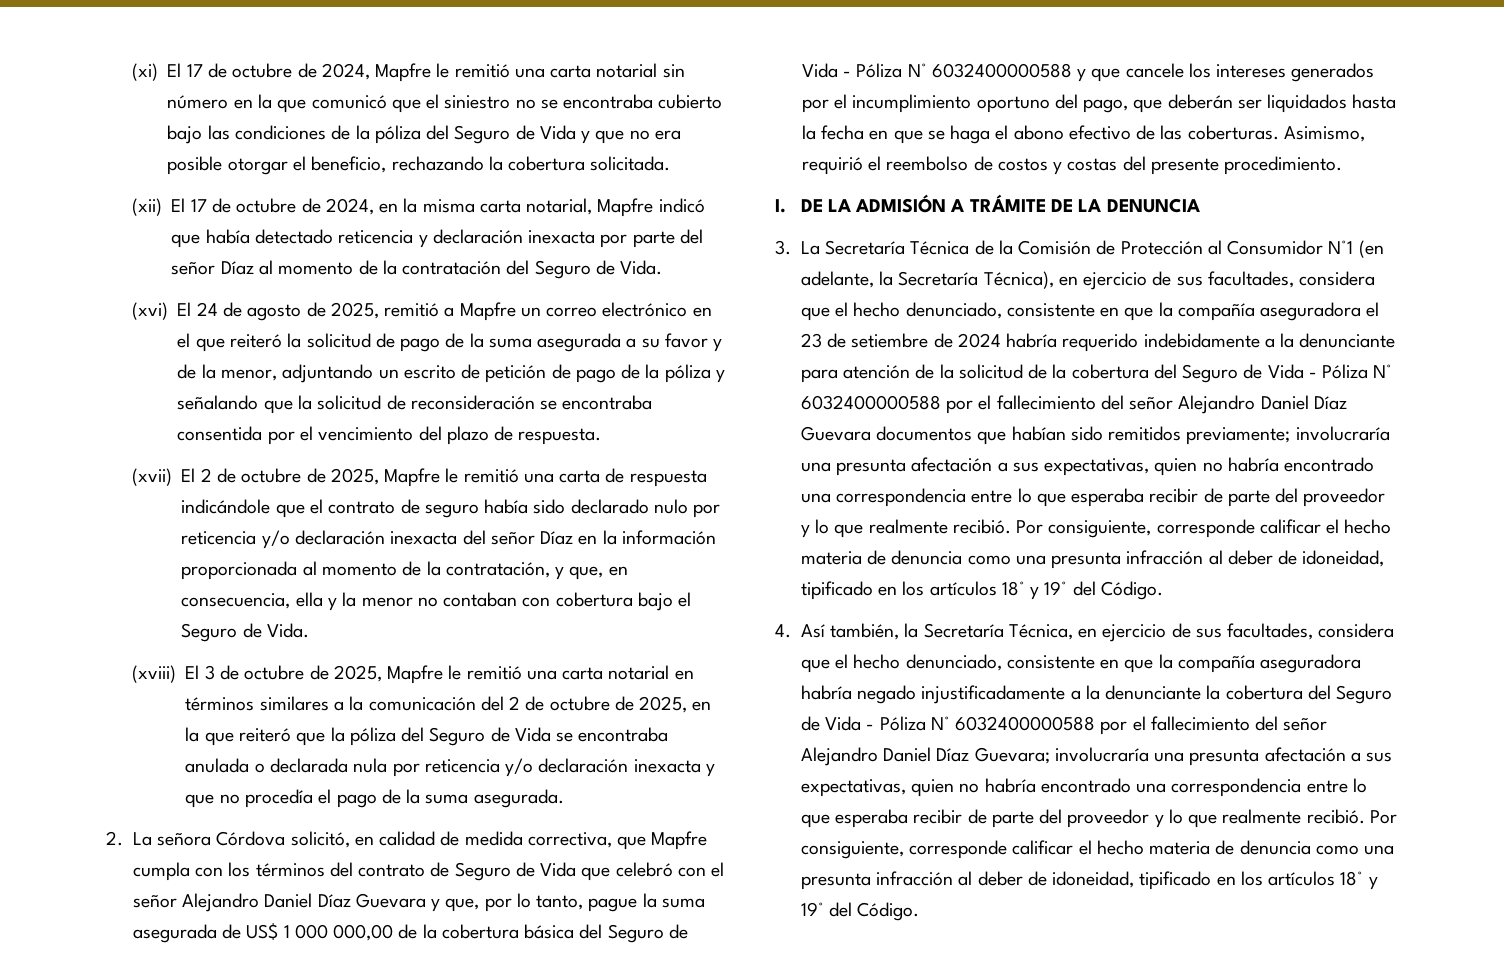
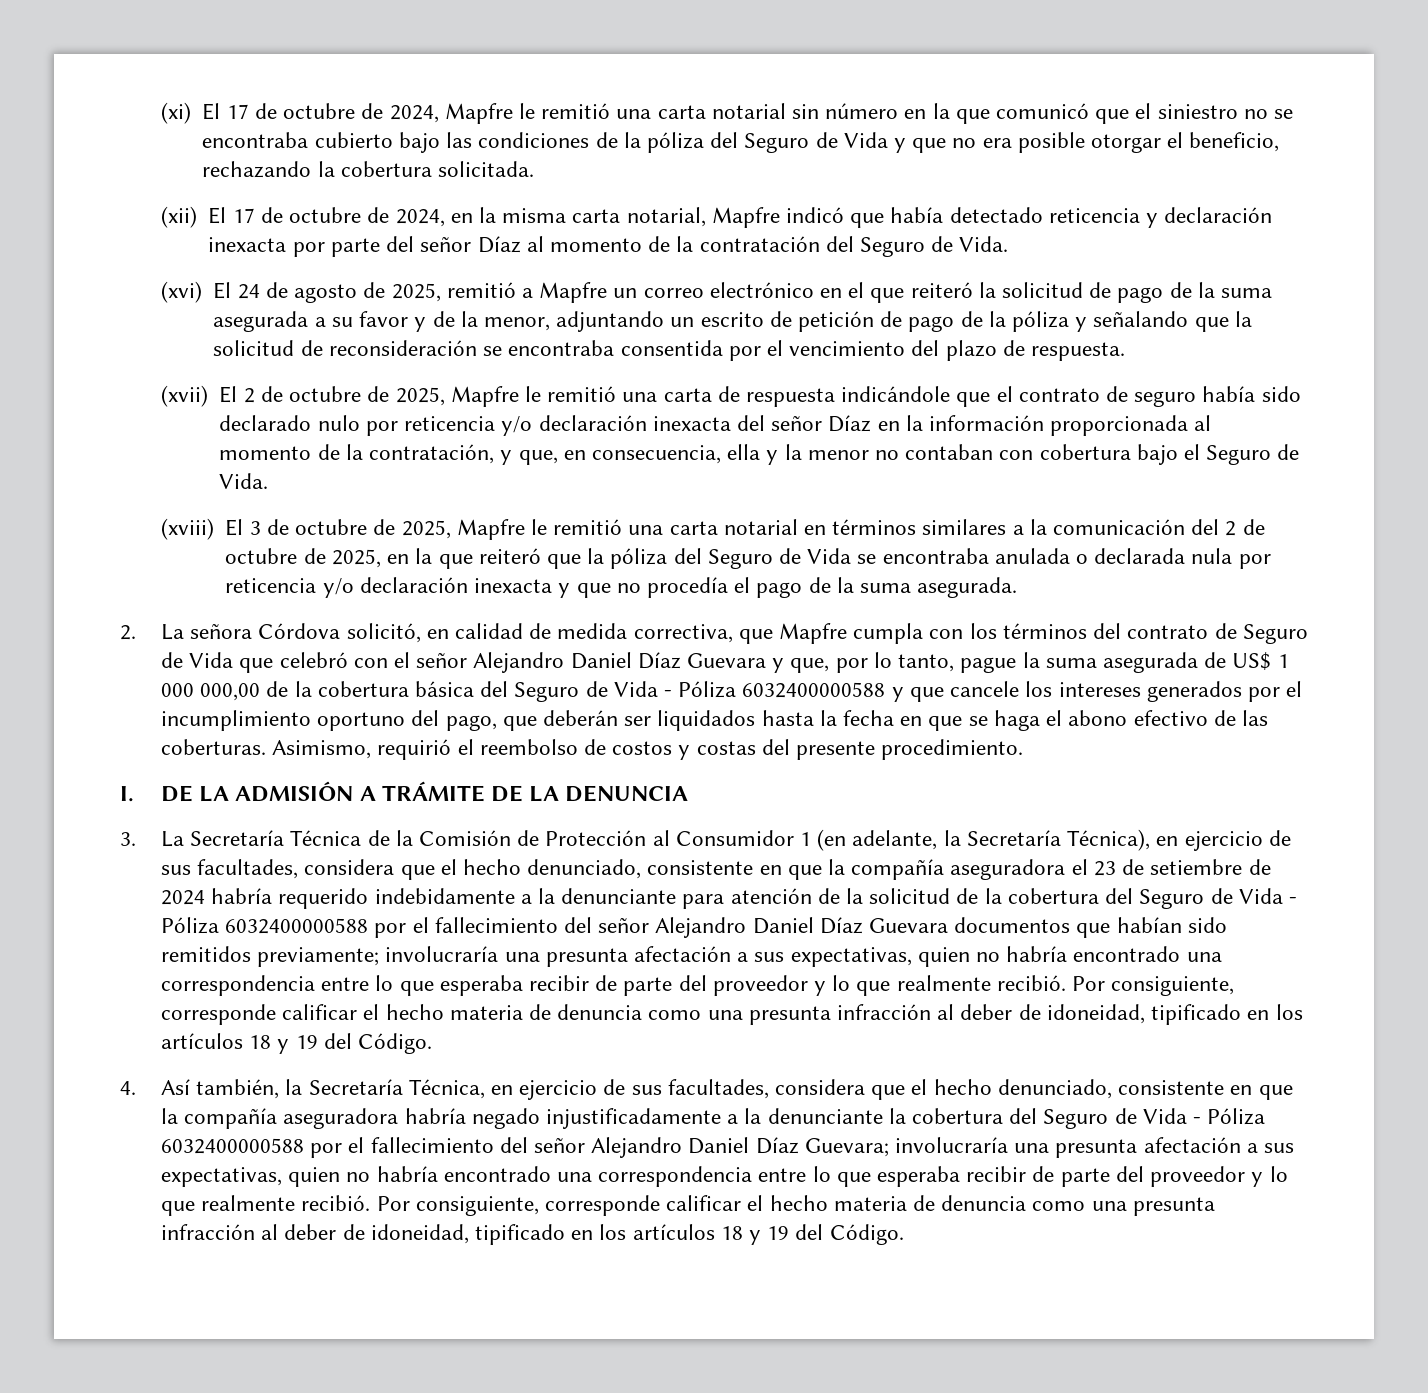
- 2. La señora Córdova solicitó, en calidad de medida correctiva, que Mapfre cumpla con los términos del contrato de Seguro de Vida que celebró con el señor Alejandro Daniel Díaz Guevara y que, por lo tanto, pague la suma asegurada de US$ 1 000 000,00 de la cobertura básica del Seguro de Vida - Póliza N° 6032400000588 y que cancele los intereses generados por el incumplimiento oportuno del pago, que deberán ser liquidados hasta la fecha en que se haga el abono efectivo de las coberturas.
+ 2. La señora Córdova solicitó, en calidad de medida correctiva, que Mapfre cumpla con los términos del contrato de Seguro de Vida que celebró con el señor Alejandro Daniel Díaz Guevara y que, por lo tanto, pague la suma asegurada de US$ 1 000 000,00 de la cobertura básica del Seguro de Vida - Póliza 6032400000588 y que cancele los intereses generados por el incumplimiento oportuno del pago, que deberán ser liquidados hasta la fecha en que se haga el abono efectivo de las coberturas.
- 3. La Secretaría Técnica de la Comisión de Protección al Consumidor N°1 (en adelante, la Secretaría Técnica), en ejercicio de sus facultades, considera que el hecho denunciado, consistente en que la compañía aseguradora el 23 de setiembre de 2024 habría requerido indebidamente a la denunciante para atención de la solicitud de la cobertura del Seguro de Vida - Póliza N° 6032400000588 por el fallecimiento del señor Alejandro Daniel Díaz Guevara documentos que habían sido remitidos previamente; involucraría una presunta afectación a sus expectativas, quien no habría encontrado una correspondencia entre lo que esperaba recibir de parte del proveedor y lo que realmente recibió. Por consiguiente, corresponde calificar el hecho materia de denuncia como una presunta infracción al deber de idoneidad, tipificado en los artículos 18° y 19° del Código.
+ 3. La Secretaría Técnica de la Comisión de Protección al Consumidor 1 (en adelante, la Secretaría Técnica), en ejercicio de sus facultades, considera que el hecho denunciado, consistente en que la compañía aseguradora el 23 de setiembre de 2024 habría requerido indebidamente a la denunciante para atención de la solicitud de la cobertura del Seguro de Vida - Póliza 6032400000588 por el fallecimiento del señor Alejandro Daniel Díaz Guevara documentos que habían sido remitidos previamente; involucraría una presunta afectación a sus expectativas, quien no habría encontrado una correspondencia entre lo que esperaba recibir de parte del proveedor y lo que realmente recibió. Por consiguiente, corresponde calificar el hecho materia de denuncia como una presunta infracción al deber de idoneidad, tipificado en los artículos 18 y 19 del Código.
- 4. Así también, la Secretaría Técnica, en ejercicio de sus facultades, considera que el hecho denunciado, consistente en que la compañía aseguradora habría negado injustificadamente a la denunciante la cobertura del Seguro de Vida - Póliza N° 6032400000588 por el fallecimiento del señor Alejandro Daniel Díaz Guevara; involucraría una presunta afectación a sus expectativas, quien no habría encontrado una correspondencia entre lo que esperaba recibir de parte del proveedor y lo que realmente recibió. Por consiguiente, corresponde calificar el hecho materia de denuncia como una presunta infracción al deber de idoneidad, tipificado en los artículos 18° y 19° del Código.
+ 4. Así también, la Secretaría Técnica, en ejercicio de sus facultades, considera que el hecho denunciado, consistente en que la compañía aseguradora habría negado injustificadamente a la denunciante la cobertura del Seguro de Vida - Póliza 6032400000588 por el fallecimiento del señor Alejandro Daniel Díaz Guevara; involucraría una presunta afectación a sus expectativas, quien no habría encontrado una correspondencia entre lo que esperaba recibir de parte del proveedor y lo que realmente recibió. Por consiguiente, corresponde calificar el hecho materia de denuncia como una presunta infracción al deber de idoneidad, tipificado en los artículos 18 y 19 del Código.

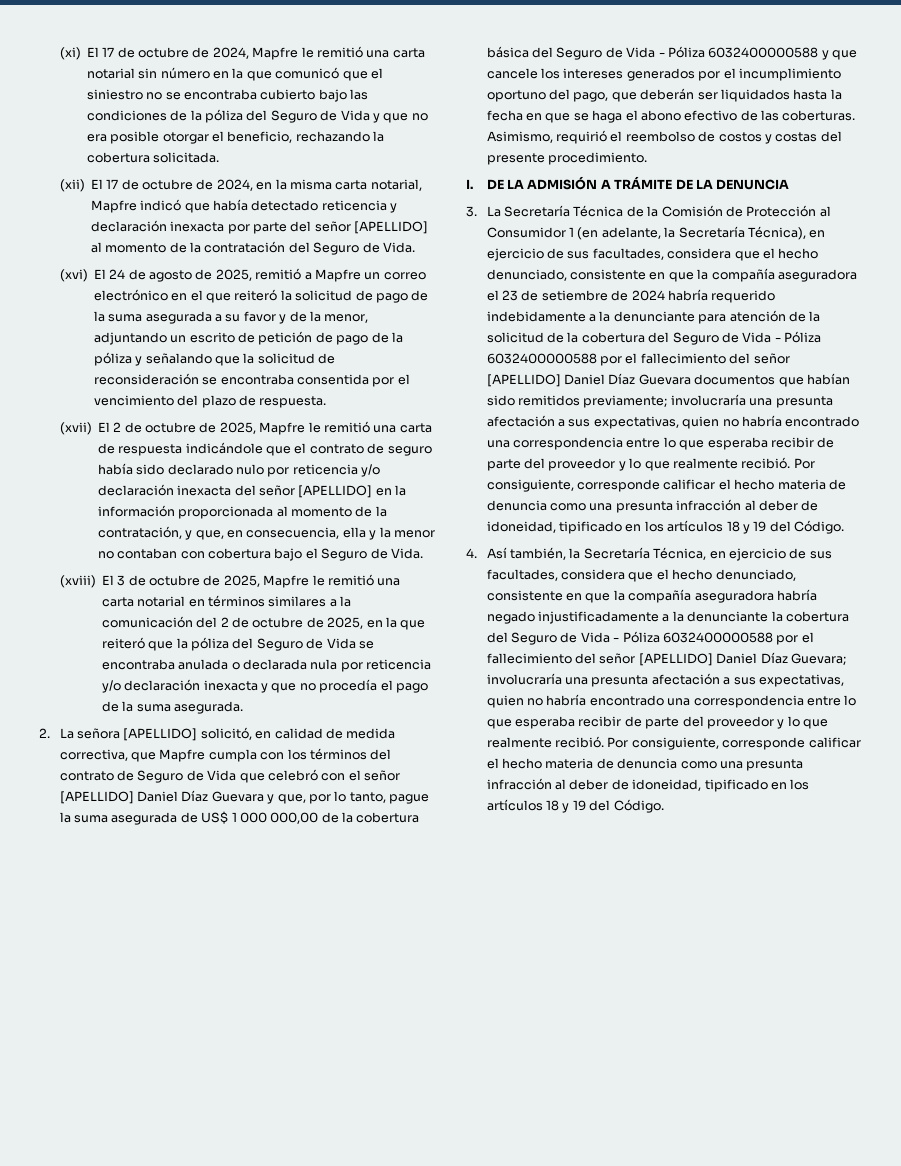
- (xii) El 17 de octubre de 2024, en la misma carta notarial, Mapfre indicó que había detectado reticencia y declaración inexacta por parte del señor Díaz al momento de la contratación del Seguro de Vida.
+ (xii) El 17 de octubre de 2024, en la misma carta notarial, Mapfre indicó que había detectado reticencia y declaración inexacta por parte del señor [APELLIDO] al momento de la contratación del Seguro de Vida.
- (xvii) El 2 de octubre de 2025, Mapfre le remitió una carta de respuesta indicándole que el contrato de seguro había sido declarado nulo por reticencia y/o declaración inexacta del señor Díaz en la información proporcionada al momento de la contratación, y que, en consecuencia, ella y la menor no contaban con cobertura bajo el Seguro de Vida.
+ (xvii) El 2 de octubre de 2025, Mapfre le remitió una carta de respuesta indicándole que el contrato de seguro había sido declarado nulo por reticencia y/o declaración inexacta del señor [APELLIDO] en la información proporcionada al momento de la contratación, y que, en consecuencia, ella y la menor no contaban con cobertura bajo el Seguro de Vida.
- 2. La señora Córdova solicitó, en calidad de medida correctiva, que Mapfre cumpla con los términos del contrato de Seguro de Vida que celebró con el señor Alejandro Daniel Díaz Guevara y que, por lo tanto, pague la suma asegurada de US$ 1 000 000,00 de la cobertura básica del Seguro de Vida - Póliza 6032400000588 y que cancele los intereses generados por el incumplimiento oportuno del pago, que deberán ser liquidados hasta la fecha en que se haga el abono efectivo de las coberturas.
+ 2. La señora [APELLIDO] solicitó, en calidad de medida correctiva, que Mapfre cumpla con los términos del contrato de Seguro de Vida que celebró con el señor [APELLIDO] Daniel Díaz Guevara y que, por lo tanto, pague la suma asegurada de US$ 1 000 000,00 de la cobertura básica del Seguro de Vida - Póliza 6032400000588 y que cancele los intereses generados por el incumplimiento oportuno del pago, que deberán ser liquidados hasta la fecha en que se haga el abono efectivo de las coberturas.
- 3. La Secretaría Técnica de la Comisión de Protección al Consumidor 1 (en adelante, la Secretaría Técnica), en ejercicio de sus facultades, considera que el hecho denunciado, consistente en que la compañía aseguradora el 23 de setiembre de 2024 habría requerido indebidamente a la denunciante para atención de la solicitud de la cobertura del Seguro de Vida - Póliza 6032400000588 por el fallecimiento del señor Alejandro Daniel Díaz Guevara documentos que habían sido remitidos previamente;
+ 3. La Secretaría Técnica de la Comisión de Protección al Consumidor 1 (en adelante, la Secretaría Técnica), en ejercicio de sus facultades, considera que el hecho denunciado, consistente en que la compañía aseguradora el 23 de setiembre de 2024 habría requerido indebidamente a la denunciante para atención de la solicitud de la cobertura del Seguro de Vida - Póliza 6032400000588 por el fallecimiento del señor [APELLIDO] Daniel Díaz Guevara documentos que habían sido remitidos previamente;
- 4. Así también, la Secretaría Técnica, en ejercicio de sus facultades, considera que el hecho denunciado, consistente en que la compañía aseguradora habría negado injustificadamente a la denunciante la cobertura del Seguro de Vida - Póliza 6032400000588 por el fallecimiento del señor Alejandro Daniel Díaz Guevara;
+ 4. Así también, la Secretaría Técnica, en ejercicio de sus facultades, considera que el hecho denunciado, consistente en que la compañía aseguradora habría negado injustificadamente a la denunciante la cobertura del Seguro de Vida - Póliza 6032400000588 por el fallecimiento del señor [APELLIDO] Daniel Díaz Guevara;

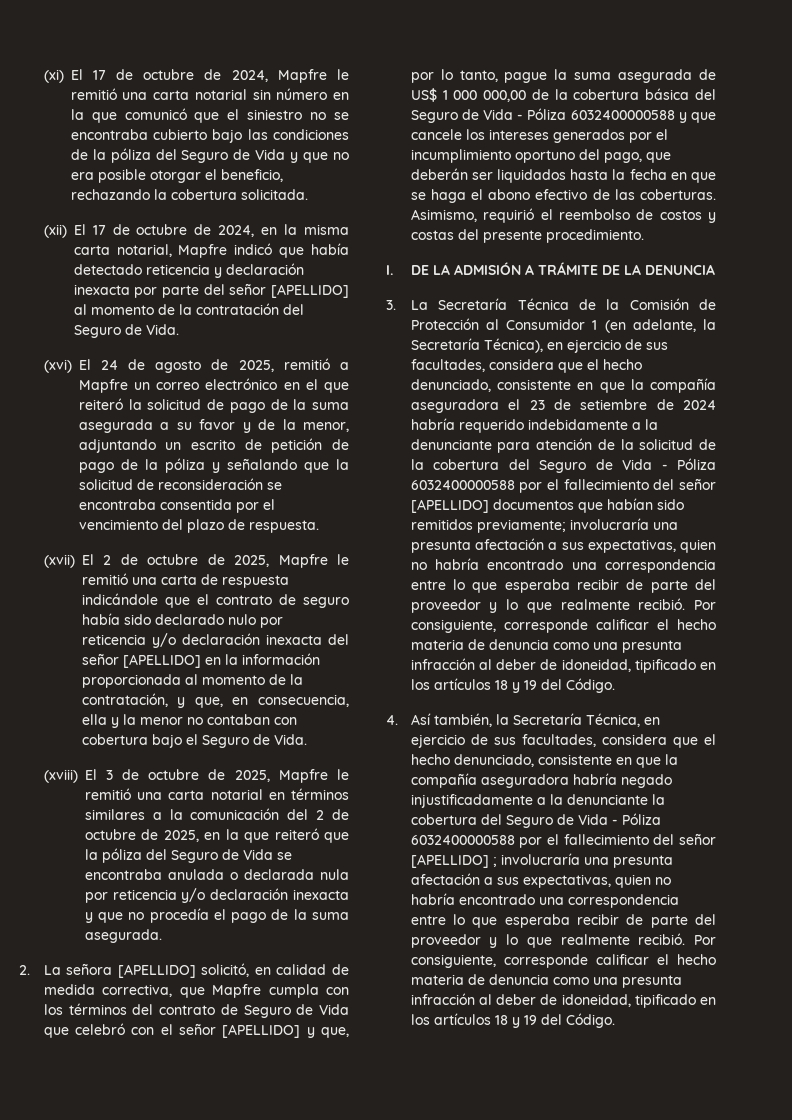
- 2. La señora [APELLIDO] solicitó, en calidad de medida correctiva, que Mapfre cumpla con los términos del contrato de Seguro de Vida que celebró con el señor [APELLIDO] Daniel Díaz Guevara y que, por lo tanto, pague la suma asegurada de US$ 1 000 000,00 de la cobertura básica del Seguro de Vida - Póliza 6032400000588 y que cancele los intereses generados por el incumplimiento oportuno del pago, que deberán ser liquidados hasta la fecha en que se haga el abono efectivo de las coberturas.
+ 2. La señora [APELLIDO] solicitó, en calidad de medida correctiva, que Mapfre cumpla con los términos del contrato de Seguro de Vida que celebró con el señor [APELLIDO] y que, por lo tanto, pague la suma asegurada de US$ 1 000 000,00 de la cobertura básica del Seguro de Vida - Póliza 6032400000588 y que cancele los intereses generados por el incumplimiento oportuno del pago, que deberán ser liquidados hasta la fecha en que se haga el abono efectivo de las coberturas.
- 3. La Secretaría Técnica de la Comisión de Protección al Consumidor 1 (en adelante, la Secretaría Técnica), en ejercicio de sus facultades, considera que el hecho denunciado, consistente en que la compañía aseguradora el 23 de setiembre de 2024 habría requerido indebidamente a la denunciante para atención de la solicitud de la cobertura del Seguro de Vida - Póliza 6032400000588 por el fallecimiento del señor [APELLIDO] Daniel Díaz Guevara documentos que habían sido remitidos previamente;
+ 3. La Secretaría Técnica de la Comisión de Protección al Consumidor 1 (en adelante, la Secretaría Técnica), en ejercicio de sus facultades, considera que el hecho denunciado, consistente en que la compañía aseguradora el 23 de setiembre de 2024 habría requerido indebidamente a la denunciante para atención de la solicitud de la cobertura del Seguro de Vida - Póliza 6032400000588 por el fallecimiento del señor [APELLIDO] documentos que habían sido remitidos previamente;
- 4. Así también, la Secretaría Técnica, en ejercicio de sus facultades, considera que el hecho denunciado, consistente en que la compañía aseguradora habría negado injustificadamente a la denunciante la cobertura del Seguro de Vida - Póliza 6032400000588 por el fallecimiento del señor [APELLIDO] Daniel Díaz Guevara;
+ 4. Así también, la Secretaría Técnica, en ejercicio de sus facultades, considera que el hecho denunciado, consistente en que la compañía aseguradora habría negado injustificadamente a la denunciante la cobertura del Seguro de Vida - Póliza 6032400000588 por el fallecimiento del señor [APELLIDO] ;

